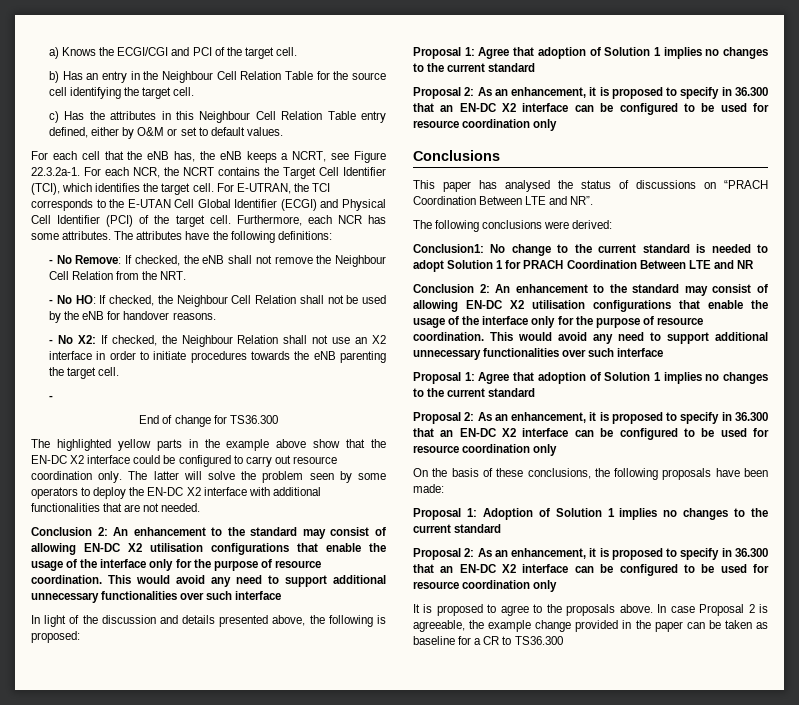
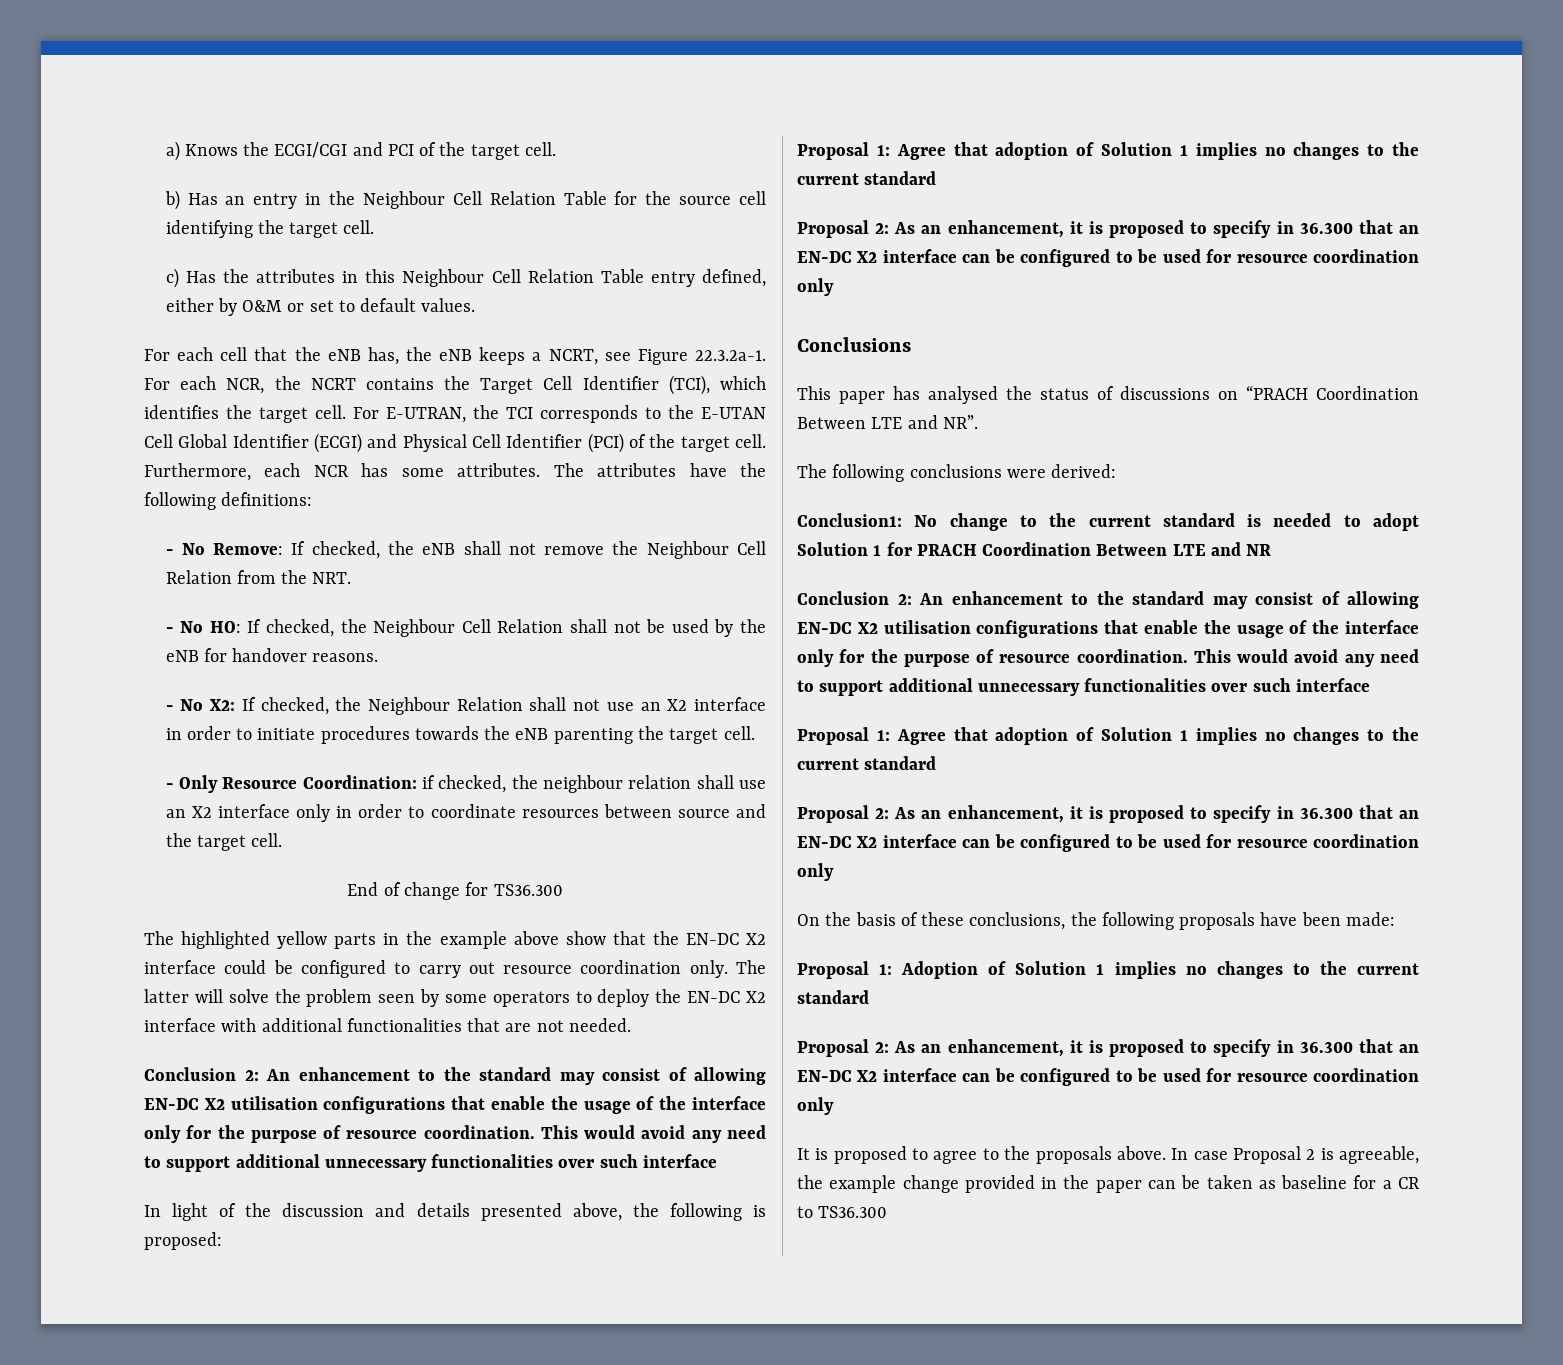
  - No X2: If checked, the Neighbour Relation shall not use an X2 interface in order to initiate procedures towards the eNB parenting the target cell.
- -
+ - Only Resource Coordination: if checked, the neighbour relation shall use an X2 interface only in order to coordinate resources between source and the target cell.

